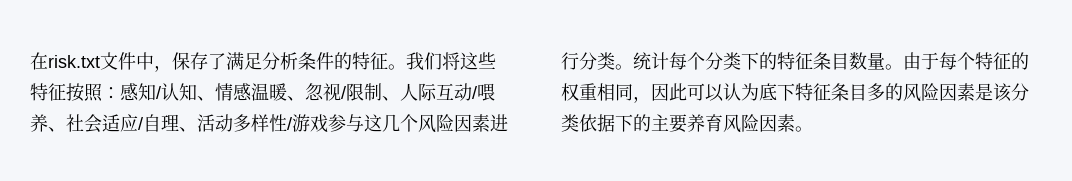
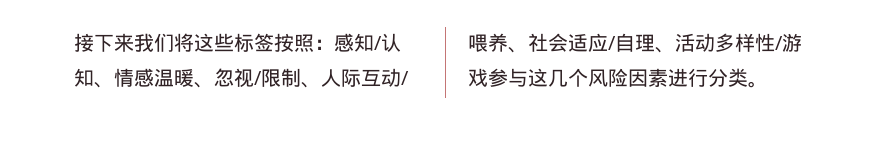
- 在risk.txt文件中，保存了满足分析条件的特征。我们将这些特征按照：感知/认知、情感温暖、忽视/限制、人际互动/喂养、社会适应/自理、活动多样性/游戏参与这几个风险因素进行分类。统计每个分类下的特征条目数量。由于每个特征的权重相同，因此可以认为底下特征条目多的风险因素是该分类依据下的主要养育风险因素。
+ 接下来我们将这些标签按照：感知/认知、情感温暖、忽视/限制、人际互动/喂养、社会适应/自理、活动多样性/游戏参与这几个风险因素进行分类。

